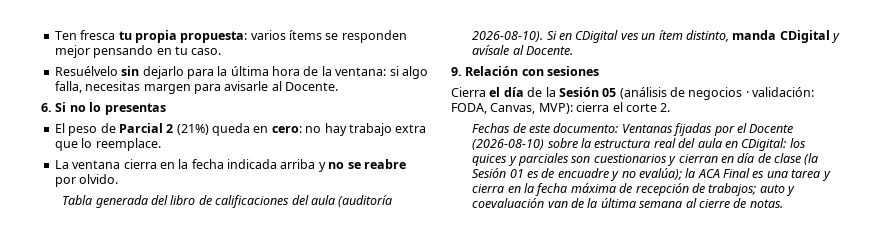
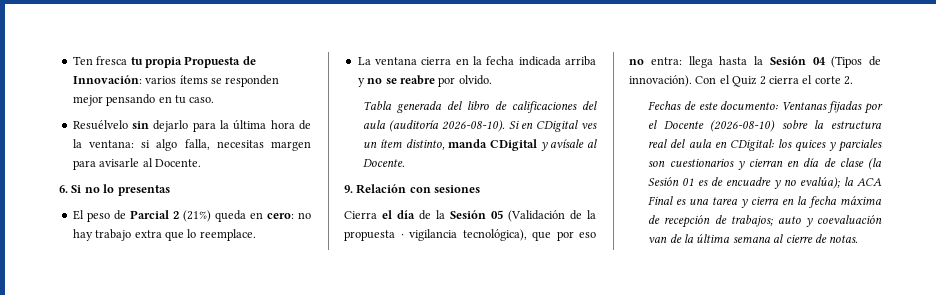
- Ten fresca tu propia propuesta: varios ítems se responden mejor pensando en tu caso.
+ Ten fresca tu propia Propuesta de Innovación: varios ítems se responden mejor pensando en tu caso.
- Cierra el día de la Sesión 05 (análisis de negocios · validación: FODA, Canvas, MVP): cierra el corte 2.
+ Cierra el día de la Sesión 05 (Validación de la propuesta · vigilancia tecnológica), que por eso no entra: llega hasta la Sesión 04 (Tipos de innovación). Con el Quiz 2 cierra el corte 2.

